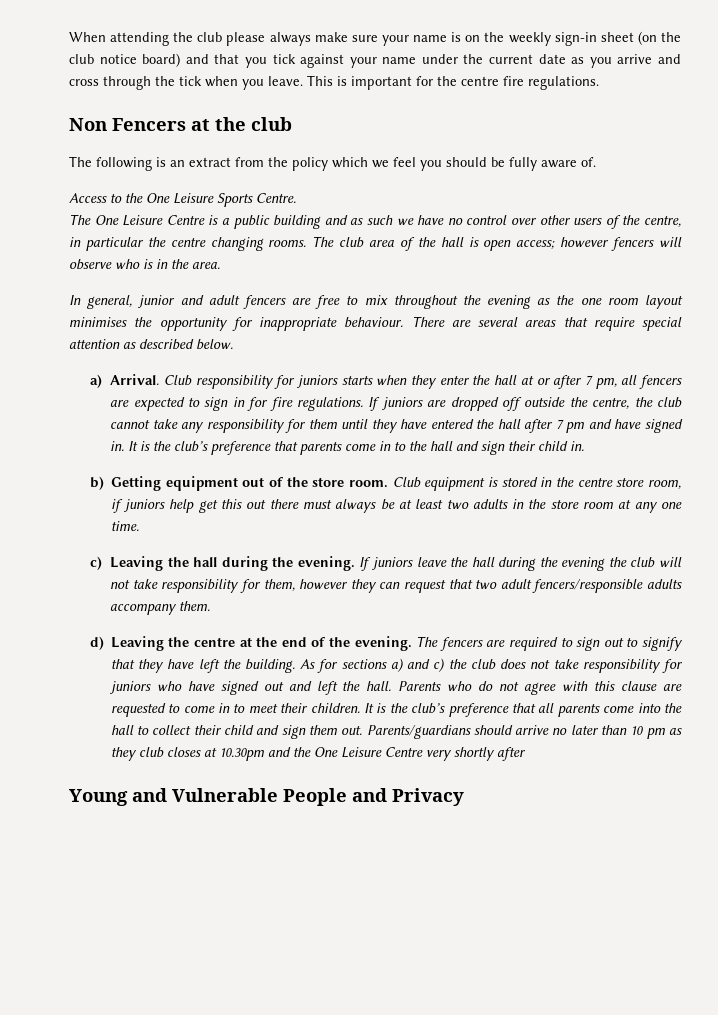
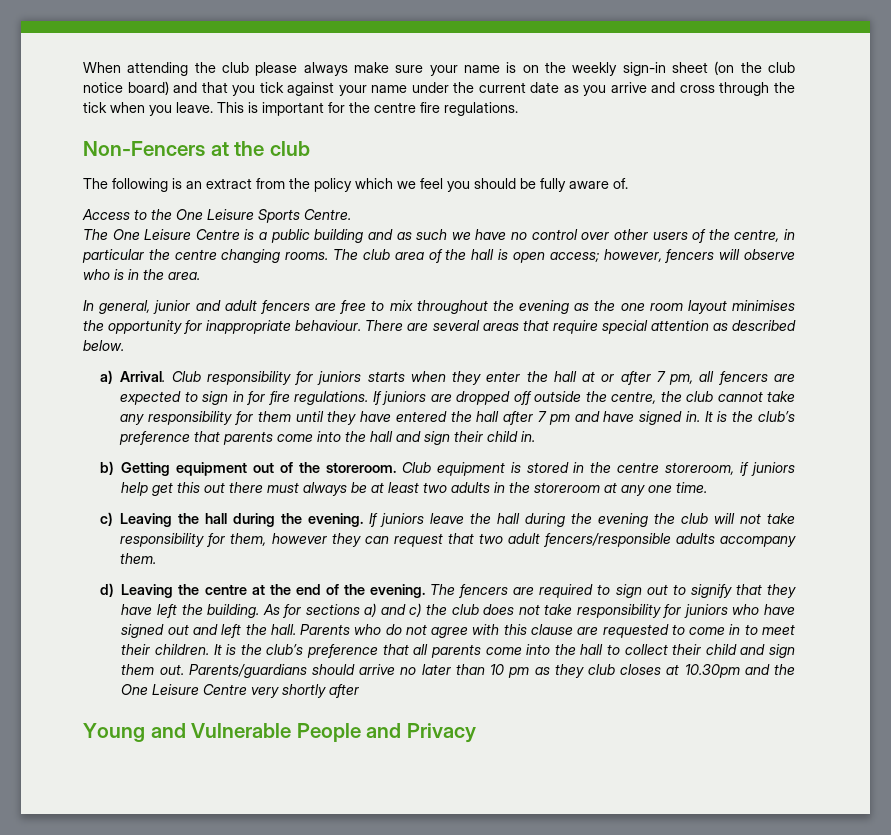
- Non Fencers at the club
+ Non-Fencers at the club
- The club area of the hall is open access; however fencers will observe who is in the area.
+ The club area of the hall is open access; however, fencers will observe who is in the area.
- It is the club’s preference that parents come in to the hall and sign their child in.
+ It is the club’s preference that parents come into the hall and sign their child in.
- b) Getting equipment out of the store room.
+ b) Getting equipment out of the storeroom.
- Club equipment is stored in the centre store room, if juniors help get this out there must always be at least two adults in the store room at any one time.
+ Club equipment is stored in the centre storeroom, if juniors help get this out there must always be at least two adults in the storeroom at any one time.

